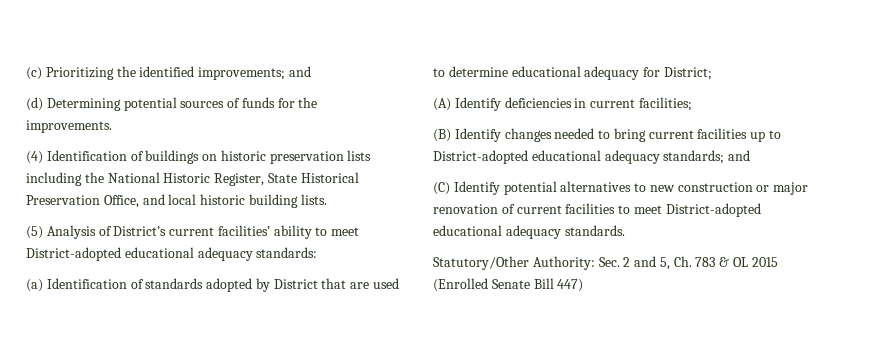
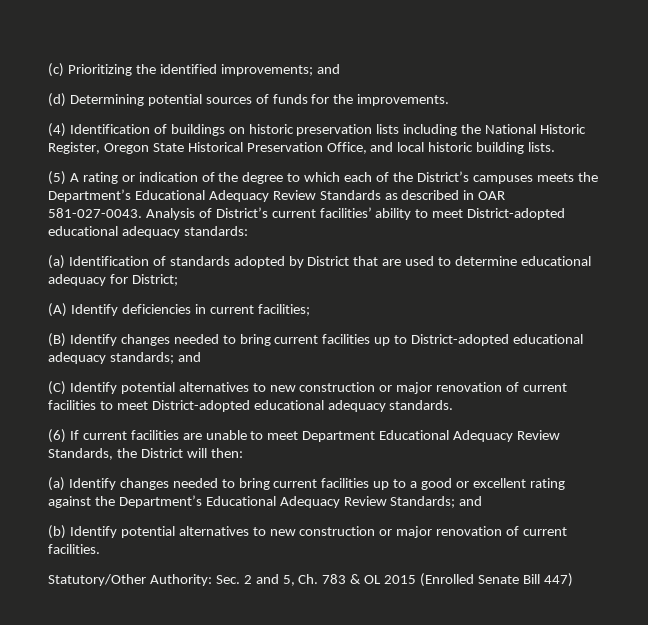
- (4) Identification of buildings on historic preservation lists including the National Historic Register, State Historical Preservation Office, and local historic building lists.
+ (4) Identification of buildings on historic preservation lists including the National Historic Register, Oregon State Historical Preservation Office, and local historic building lists.
- (5) Analysis of District’s current facilities’ ability to meet District-adopted educational adequacy standards:
+ (5) A rating or indication of the degree to which each of the District’s campuses meets the Department’s Educational Adequacy Review Standards as described in OAR 581-027-0043. Analysis of District’s current facilities’ ability to meet District-adopted educational adequacy standards:
+ (6) If current facilities are unable to meet Department Educational Adequacy Review Standards, the District will then:
+ (a) Identify changes needed to bring current facilities up to a good or excellent rating against the Department’s Educational Adequacy Review Standards; and
+ (b) Identify potential alternatives to new construction or major renovation of current facilities.

